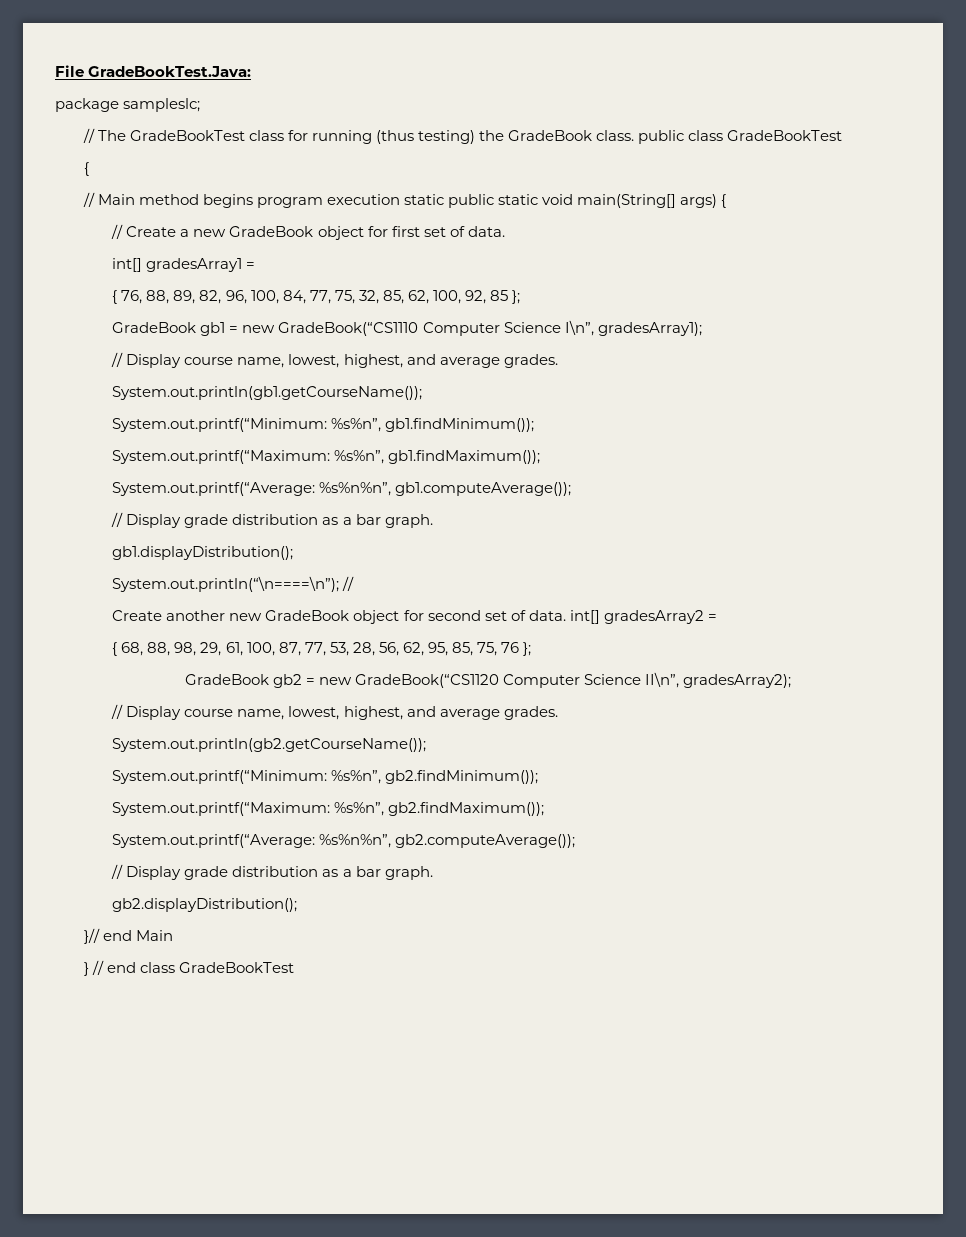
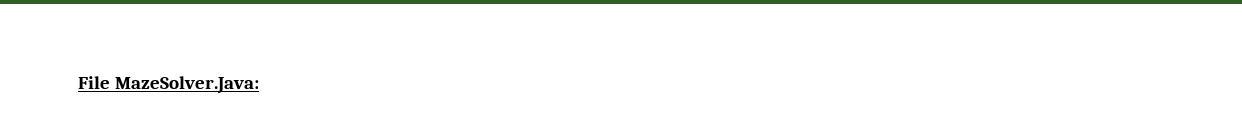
- File GradeBookTest.Java:
- package sampleslc;
- // The GradeBookTest class for running (thus testing) the GradeBook class. public class GradeBookTest
- {
- // Main method begins program execution static public static void main(String[] args) {
- // Create a new GradeBook object for first set of data.
- int[] gradesArray1 =
- { 76, 88, 89, 82, 96, 100, 84, 77, 75, 32, 85, 62, 100, 92, 85 };
- GradeBook gb1 = new GradeBook(“CS1110 Computer Science I\n”, gradesArray1);
- // Display course name, lowest, highest, and average grades.
- System.out.println(gb1.getCourseName());
- System.out.printf(“Minimum: %s%n”, gb1.findMinimum());
- System.out.printf(“Maximum: %s%n”, gb1.findMaximum());
- System.out.printf(“Average: %s%n%n”, gb1.computeAverage());
- // Display grade distribution as a bar graph.
- gb1.displayDistribution();
- System.out.println(“\n====\n”); //
- Create another new GradeBook object for second set of data. int[] gradesArray2 =
- { 68, 88, 98, 29, 61, 100, 87, 77, 53, 28, 56, 62, 95, 85, 75, 76 };
- GradeBook gb2 = new GradeBook(“CS1120 Computer Science II\n”, gradesArray2);
- // Display course name, lowest, highest, and average grades.
- System.out.println(gb2.getCourseName());
- System.out.printf(“Minimum: %s%n”, gb2.findMinimum());
- System.out.printf(“Maximum: %s%n”, gb2.findMaximum());
- System.out.printf(“Average: %s%n%n”, gb2.computeAverage());
- // Display grade distribution as a bar graph.
- gb2.displayDistribution();
- }// end Main
- } // end class GradeBookTest
+ File MazeSolver.Java:

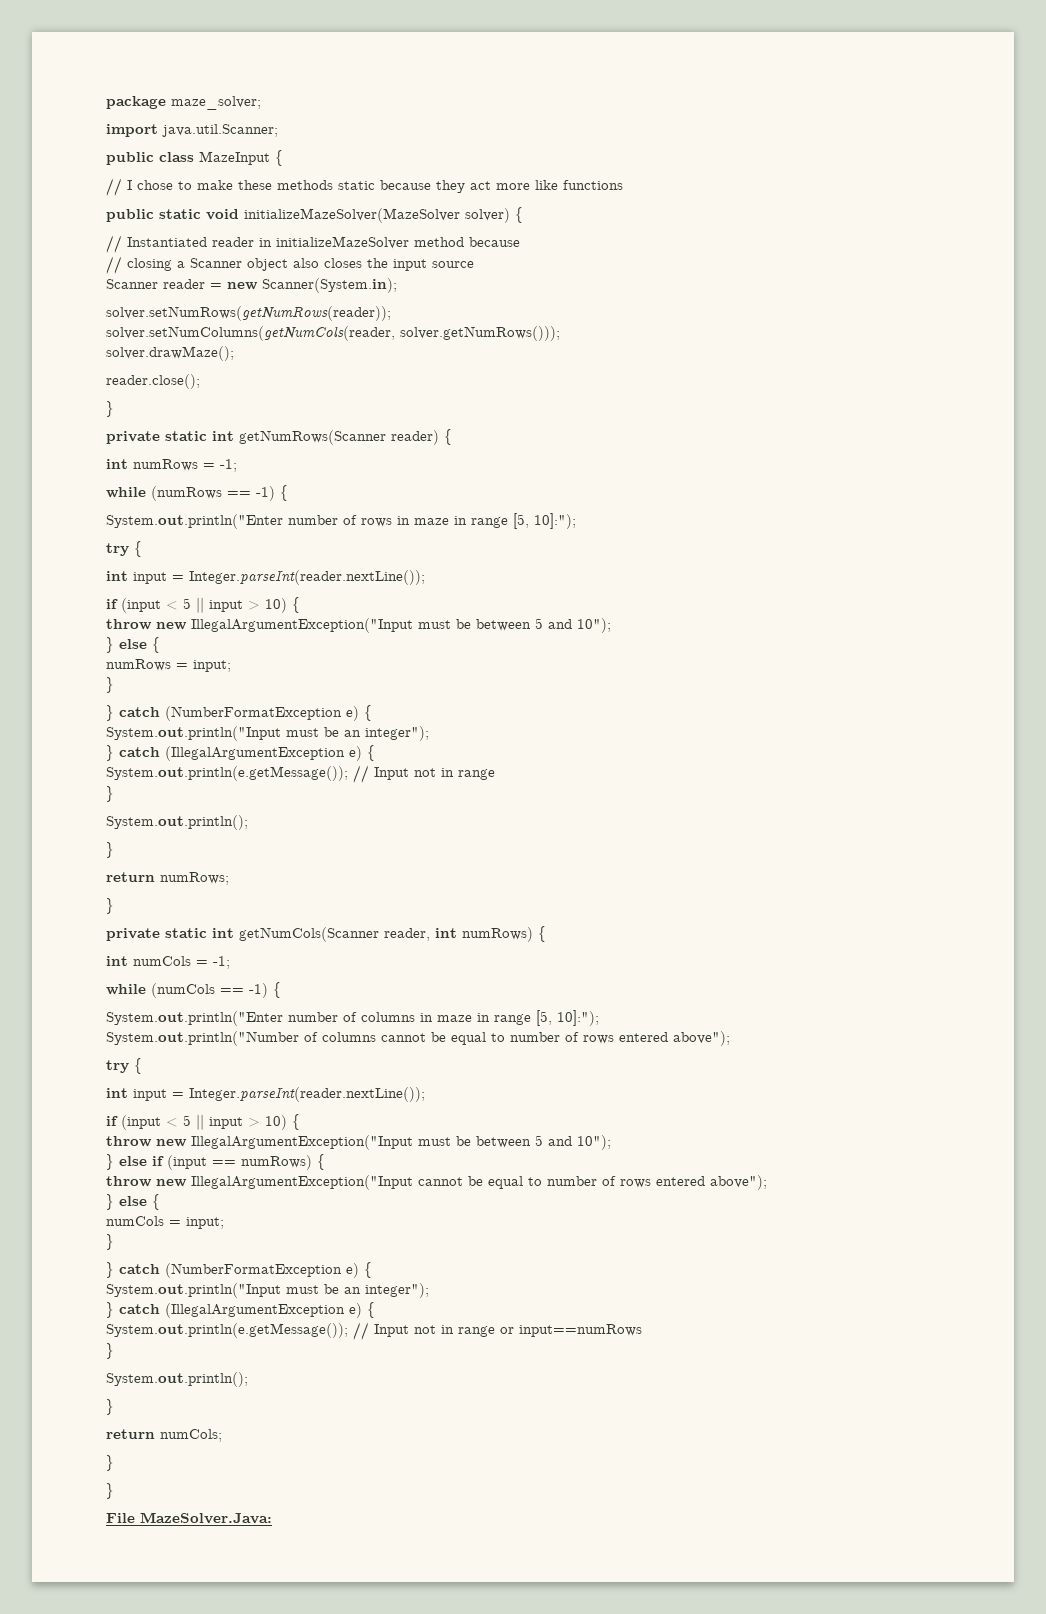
+ package maze_solver;
+ import java.util.Scanner;
+ public class MazeInput {
+ // I chose to make these methods static because they act more like functions
+ public static void initializeMazeSolver(MazeSolver solver) {
+ // Instantiated reader in initializeMazeSolver method because
+ // closing a Scanner object also closes the input source
+ Scanner reader = new Scanner(System.in);
+ solver.setNumRows(getNumRows(reader));
+ solver.setNumColumns(getNumCols(reader, solver.getNumRows()));
+ solver.drawMaze();
+ reader.close();
+ }
+ private static int getNumRows(Scanner reader) {
+ int numRows = -1;
+ while (numRows == -1) {
+ System.out.println("Enter number of rows in maze in range [5, 10]:");
+ try {
+ int input = Integer.parseInt(reader.nextLine());
+ if (input < 5 || input > 10) {
+ throw new IllegalArgumentException("Input must be between 5 and 10");
+ } else {
+ numRows = input;
+ }
+ } catch (NumberFormatException e) {
+ System.out.println("Input must be an integer");
+ } catch (IllegalArgumentException e) {
+ System.out.println(e.getMessage()); // Input not in range
+ }
+ System.out.println();
+ }
+ return numRows;
+ }
+ private static int getNumCols(Scanner reader, int numRows) {
+ int numCols = -1;
+ while (numCols == -1) {
+ System.out.println("Enter number of columns in maze in range [5, 10]:");
+ System.out.println("Number of columns cannot be equal to number of rows entered above");
+ try {
+ int input = Integer.parseInt(reader.nextLine());
+ if (input < 5 || input > 10) {
+ throw new IllegalArgumentException("Input must be between 5 and 10");
+ } else if (input == numRows) {
+ throw new IllegalArgumentException("Input cannot be equal to number of rows entered above");
+ } else {
+ numCols = input;
+ }
+ } catch (NumberFormatException e) {
+ System.out.println("Input must be an integer");
+ } catch (IllegalArgumentException e) {
+ System.out.println(e.getMessage()); // Input not in range or input==numRows
+ }
+ System.out.println();
+ }
+ return numCols;
+ }
+ }

